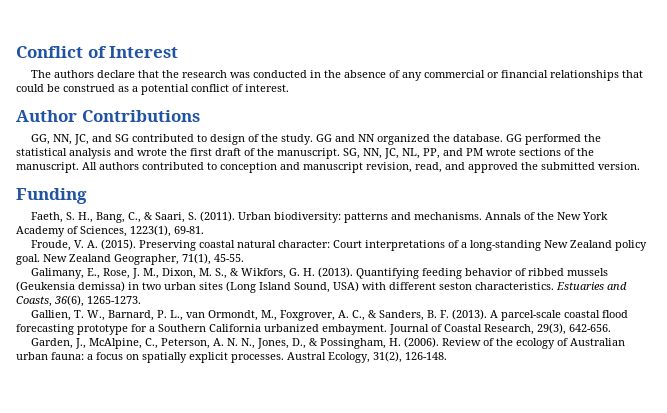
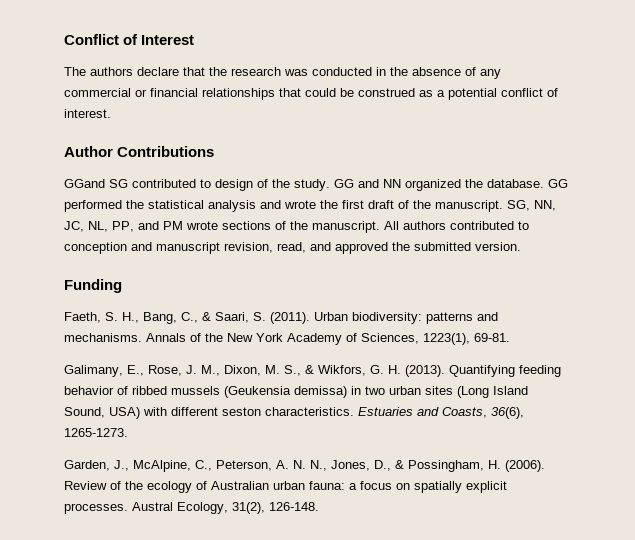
- GG, NN, JC, and SG contributed to design of the study.
+ GGand SG contributed to design of the study.
- Froude, V. A. (2015). Preserving coastal natural character: Court interpretations of a long-standing New Zealand policy goal. New Zealand Geographer, 71(1), 45-55.
- Gallien, T. W., Barnard, P. L., van Ormondt, M., Foxgrover, A. C., & Sanders, B. F. (2013). A parcel-scale coastal flood forecasting prototype for a Southern California urbanized embayment. Journal of Coastal Research, 29(3), 642-656.

